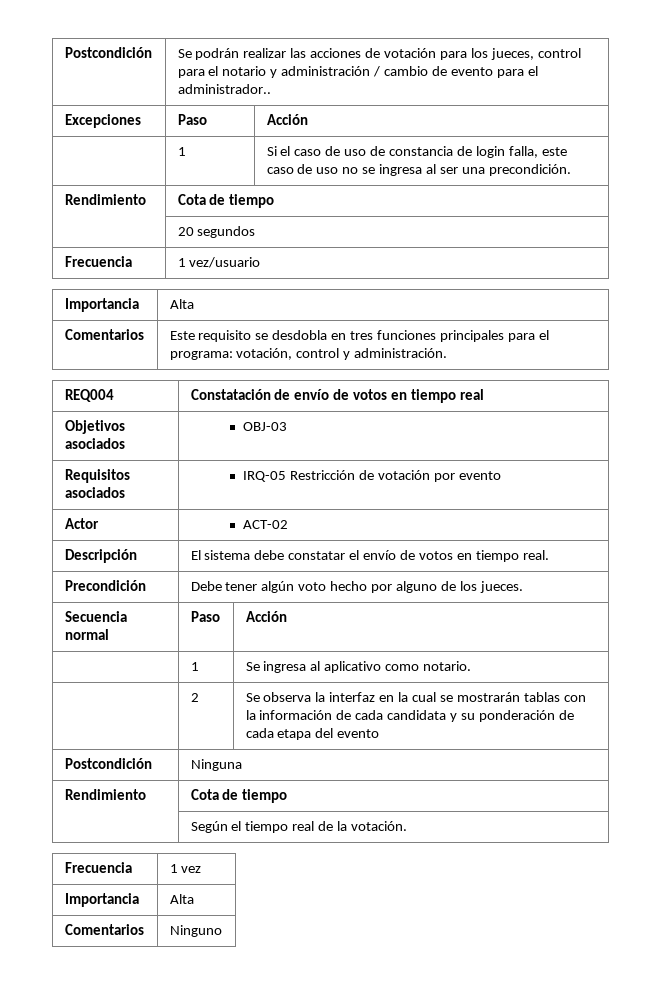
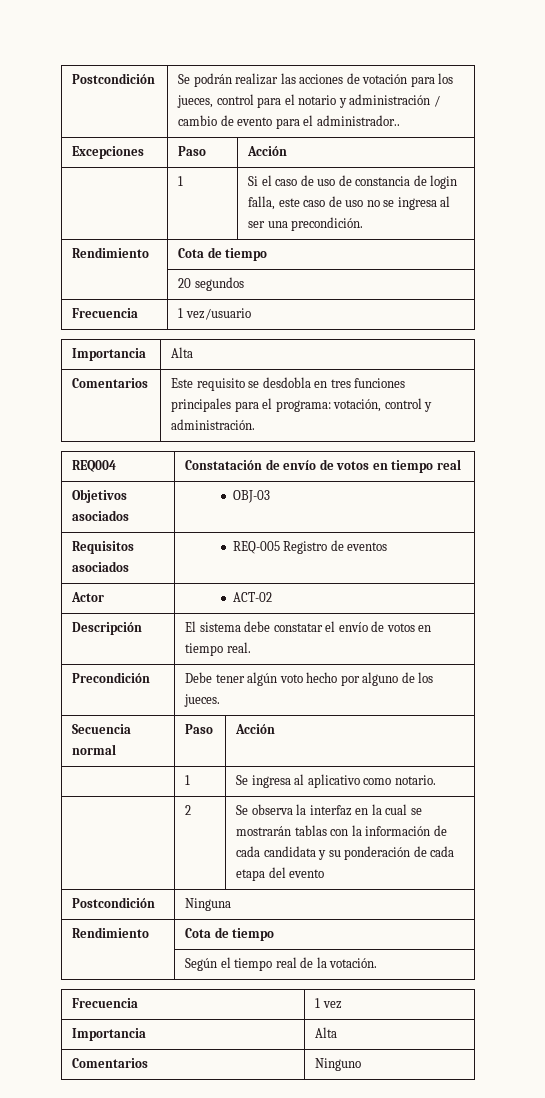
- Requisitos asociados | IRQ-05 Restricción de votación por evento
+ Requisitos asociados | REQ-005 Registro de eventos

